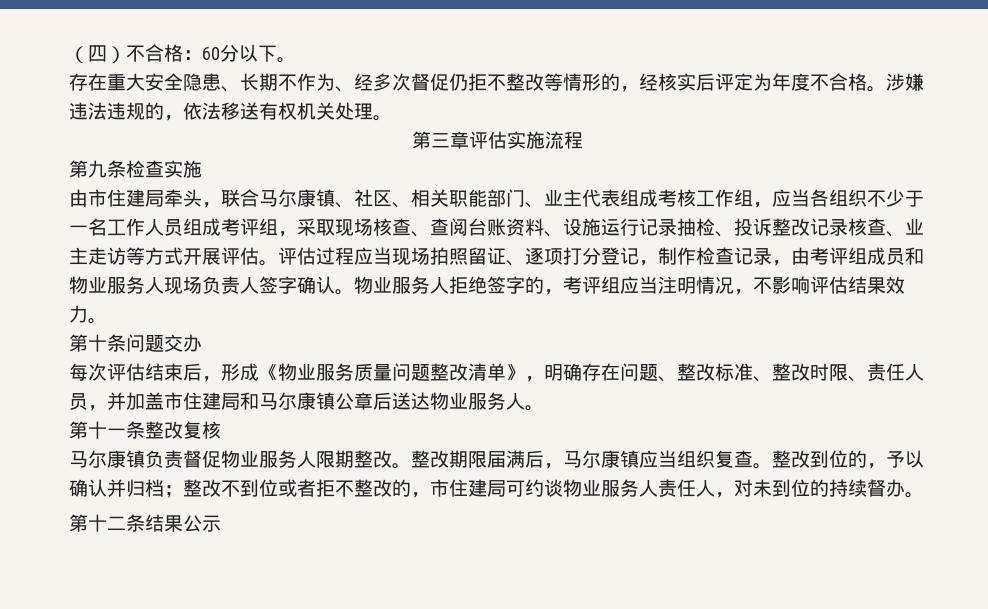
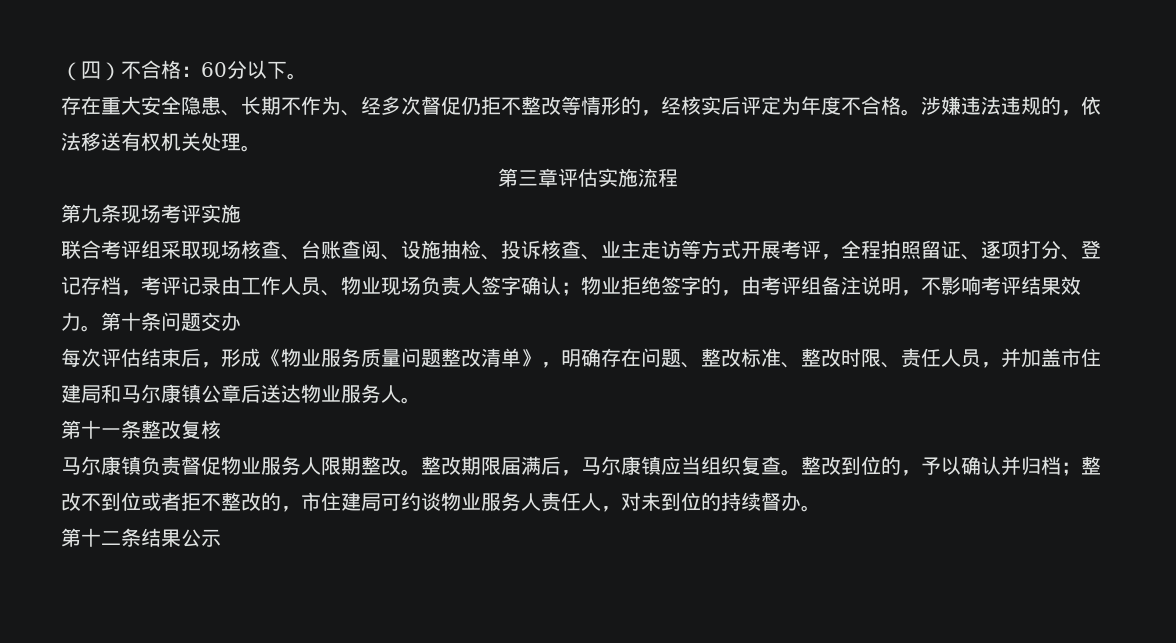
- 第九条检查实施
+ 第九条现场考评实施
- 由市住建局牵头，联合马尔康镇、社区、相关职能部门、业主代表组成考核工作组，应当各组织不少于一名工作人员组成考评组，采取现场核查、查阅台账资料、设施运行记录抽检、投诉整改记录核查、业主走访等方式开展评估。评估过程应当现场拍照留证、逐项打分登记，制作检查记录，由考评组成员和物业服务人现场负责人签字确认。物业服务人拒绝签字的，考评组应当注明情况，不影响评估结果效力。
- 第十条问题交办
+ 联合考评组采取现场核查、台账查阅、设施抽检、投诉核查、业主走访等方式开展考评，全程拍照留证、逐项打分、登记存档，考评记录由工作人员、物业现场负责人签字确认；物业拒绝签字的，由考评组备注说明，不影响考评结果效力。第十条问题交办

